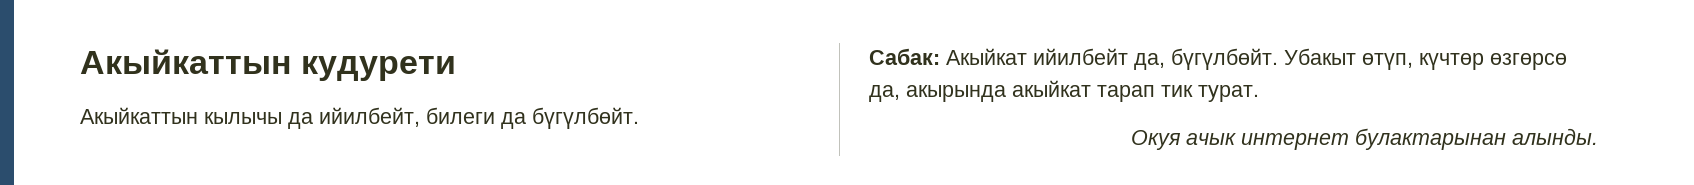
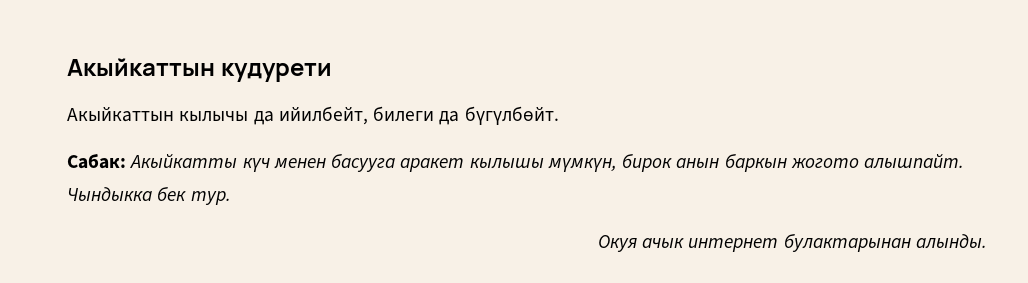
- Сабак: Акыйкат ийилбейт да, бүгүлбөйт. Убакыт өтүп, күчтөр өзгөрсө да, акырында акыйкат тарап тик турат.
+ Сабак: Акыйкатты күч менен басууга аракет кылышы мүмкүн, бирок анын баркын жогото алышпайт. Чындыкка бек тур.

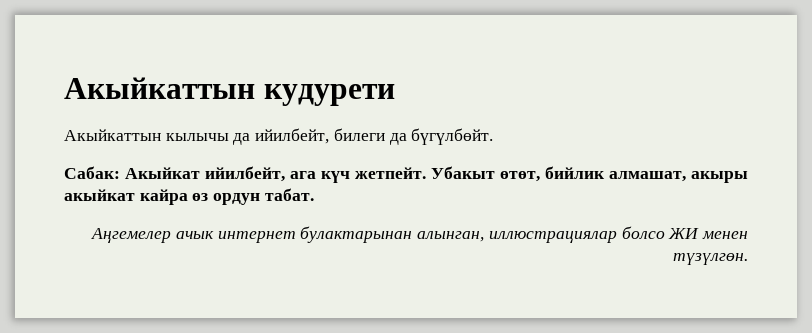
- Сабак: Акыйкатты күч менен басууга аракет кылышы мүмкүн, бирок анын баркын жогото алышпайт. Чындыкка бек тур.
- Окуя ачык интернет булактарынан алынды.
+ Сабак: Акыйкат ийилбейт, ага күч жетпейт. Убакыт өтөт, бийлик алмашат, акыры акыйкат кайра өз ордун табат.
+ Аңгемелер ачык интернет булактарынан алынган, иллюстрациялар болсо ЖИ менен түзүлгөн.

